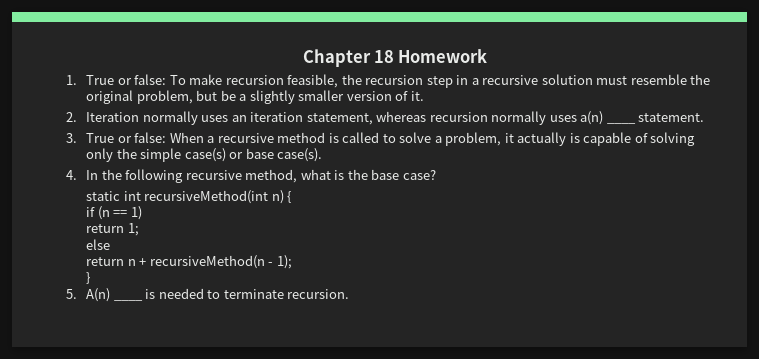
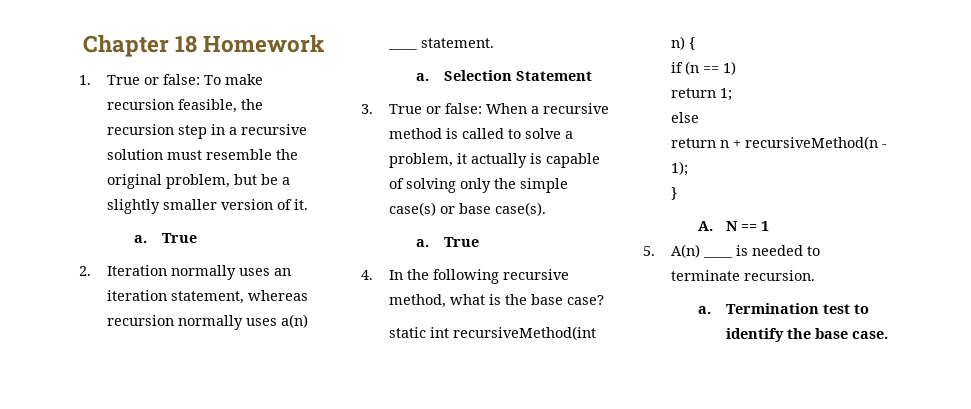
  1. True or false: To make recursion feasible, the recursion step in a recursive solution must resemble the original problem, but be a slightly smaller version of it.
+ a. True
+ a. Selection Statement
  3. True or false: When a recursive method is called to solve a problem, it actually is capable of solving only the simple case(s) or base case(s).
+ a. True
+ A. N == 1
+ a. Termination test to identify the base case.

